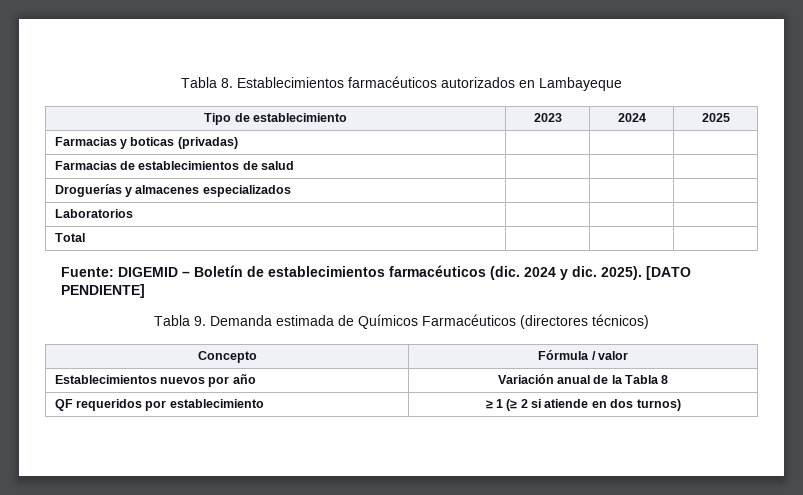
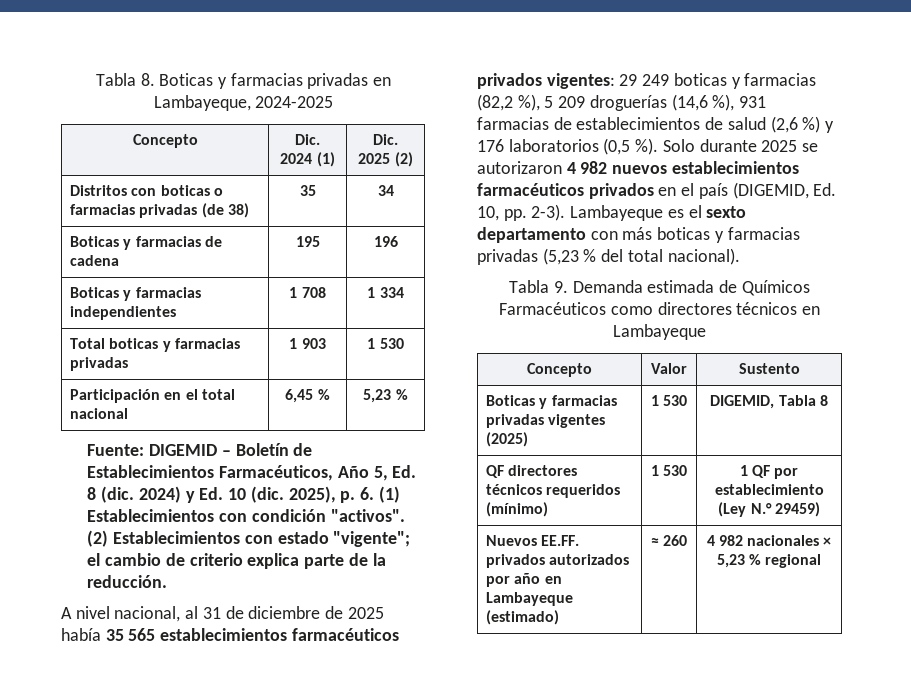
- Tabla 8. Establecimientos farmacéuticos autorizados en Lambayeque
- Tipo de establecimiento | 2023 | 2024 | 2025
- Farmacias y boticas (privadas) | | |
- Farmacias de establecimientos de salud | | |
- Droguerías y almacenes especializados | | |
- Laboratorios | | |
- Total | | |
+ Tabla 8. Boticas y farmacias privadas en Lambayeque, 2024-2025
+ Concepto | Dic. 2024 (1) | Dic. 2025 (2)
+ Distritos con boticas o farmacias privadas (de 38) | 35 | 34
+ Boticas y farmacias de cadena | 195 | 196
+ Boticas y farmacias independientes | 1 708 | 1 334
+ Total boticas y farmacias privadas | 1 903 | 1 530
+ Participación en el total nacional | 6,45 % | 5,23 %
- Fuente: DIGEMID – Boletín de establecimientos farmacéuticos (dic. 2024 y dic. 2025). [DATO PENDIENTE]
+ Fuente: DIGEMID – Boletín de Establecimientos Farmacéuticos, Año 5, Ed. 8 (dic. 2024) y Ed. 10 (dic. 2025), p. 6. (1) Establecimientos con condición "activos". (2) Establecimientos con estado "vigente"; el cambio de criterio explica parte de la reducción.
+ A nivel nacional, al 31 de diciembre de 2025 había 35 565 establecimientos farmacéuticos privados vigentes: 29 249 boticas y farmacias (82,2 %), 5 209 droguerías (14,6 %), 931 farmacias de establecimientos de salud (2,6 %) y 176 laboratorios (0,5 %). Solo durante 2025 se autorizaron 4 982 nuevos establecimientos farmacéuticos privados en el país (DIGEMID, Ed. 10, pp. 2-3). Lambayeque es el sexto departamento con más boticas y farmacias privadas (5,23 % del total nacional).
- Tabla 9. Demanda estimada de Químicos Farmacéuticos (directores técnicos)
- Concepto | Fórmula / valor
- Establecimientos nuevos por año | Variación anual de la Tabla 8
- QF requeridos por establecimiento | ≥ 1 (≥ 2 si atiende en dos turnos)
+ Tabla 9. Demanda estimada de Químicos Farmacéuticos como directores técnicos en Lambayeque
+ Concepto | Valor | Sustento
+ Boticas y farmacias privadas vigentes (2025) | 1 530 | DIGEMID, Tabla 8
+ QF directores técnicos requeridos (mínimo) | 1 530 | 1 QF por establecimiento (Ley N.° 29459)
+ Nuevos EE.FF. privados autorizados por año en Lambayeque (estimado) | ≈ 260 | 4 982 nacionales × 5,23 % regional

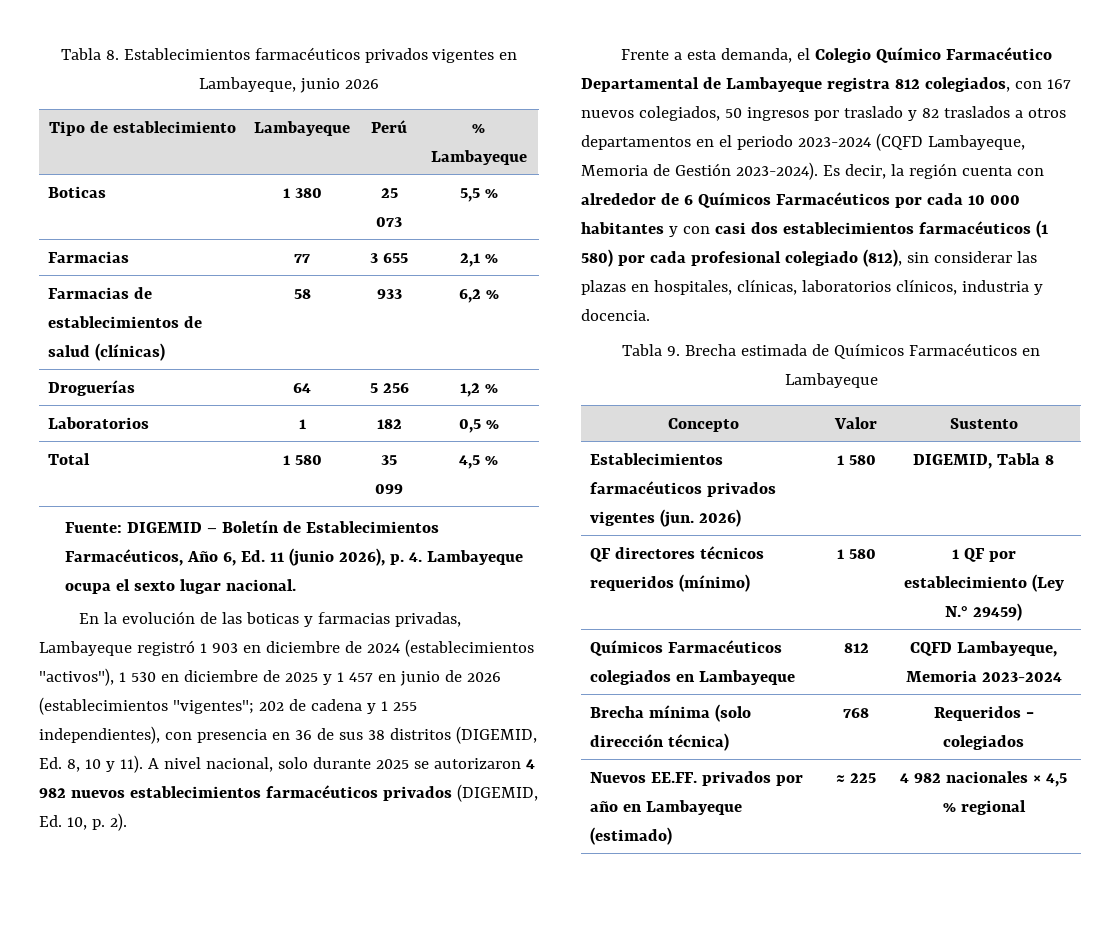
- Tabla 8. Boticas y farmacias privadas en Lambayeque, 2024-2025
- Concepto | Dic. 2024 (1) | Dic. 2025 (2)
- Distritos con boticas o farmacias privadas (de 38) | 35 | 34
- Boticas y farmacias de cadena | 195 | 196
- Boticas y farmacias independientes | 1 708 | 1 334
- Total boticas y farmacias privadas | 1 903 | 1 530
- Participación en el total nacional | 6,45 % | 5,23 %
+ Tabla 8. Establecimientos farmacéuticos privados vigentes en Lambayeque, junio 2026
+ Tipo de establecimiento | Lambayeque | Perú | % Lambayeque
+ Boticas | 1 380 | 25 073 | 5,5 %
+ Farmacias | 77 | 3 655 | 2,1 %
+ Farmacias de establecimientos de salud (clínicas) | 58 | 933 | 6,2 %
+ Droguerías | 64 | 5 256 | 1,2 %
+ Laboratorios | 1 | 182 | 0,5 %
+ Total | 1 580 | 35 099 | 4,5 %
- Fuente: DIGEMID – Boletín de Establecimientos Farmacéuticos, Año 5, Ed. 8 (dic. 2024) y Ed. 10 (dic. 2025), p. 6. (1) Establecimientos con condición "activos". (2) Establecimientos con estado "vigente"; el cambio de criterio explica parte de la reducción.
- A nivel nacional, al 31 de diciembre de 2025 había 35 565 establecimientos farmacéuticos privados vigentes: 29 249 boticas y farmacias (82,2 %), 5 209 droguerías (14,6 %), 931 farmacias de establecimientos de salud (2,6 %) y 176 laboratorios (0,5 %). Solo durante 2025 se autorizaron 4 982 nuevos establecimientos farmacéuticos privados en el país (DIGEMID, Ed. 10, pp. 2-3). Lambayeque es el sexto departamento con más boticas y farmacias privadas (5,23 % del total nacional).
+ Fuente: DIGEMID – Boletín de Establecimientos Farmacéuticos, Año 6, Ed. 11 (junio 2026), p. 4. Lambayeque ocupa el sexto lugar nacional.
+ En la evolución de las boticas y farmacias privadas, Lambayeque registró 1 903 en diciembre de 2024 (establecimientos "activos"), 1 530 en diciembre de 2025 y 1 457 en junio de 2026 (establecimientos "vigentes"; 202 de cadena y 1 255 independientes), con presencia en 36 de sus 38 distritos (DIGEMID, Ed. 8, 10 y 11). A nivel nacional, solo durante 2025 se autorizaron 4 982 nuevos establecimientos farmacéuticos privados (DIGEMID, Ed. 10, p. 2).
+ Frente a esta demanda, el Colegio Químico Farmacéutico Departamental de Lambayeque registra 812 colegiados, con 167 nuevos colegiados, 50 ingresos por traslado y 82 traslados a otros departamentos en el periodo 2023-2024 (CQFD Lambayeque, Memoria de Gestión 2023-2024). Es decir, la región cuenta con alrededor de 6 Químicos Farmacéuticos por cada 10 000 habitantes y con casi dos establecimientos farmacéuticos (1 580) por cada profesional colegiado (812), sin considerar las plazas en hospitales, clínicas, laboratorios clínicos, industria y docencia.
- Tabla 9. Demanda estimada de Químicos Farmacéuticos como directores técnicos en Lambayeque
+ Tabla 9. Brecha estimada de Químicos Farmacéuticos en Lambayeque
- Boticas y farmacias privadas vigentes (2025) | 1 530 | DIGEMID, Tabla 8
+ Establecimientos farmacéuticos privados vigentes (jun. 2026) | 1 580 | DIGEMID, Tabla 8
- QF directores técnicos requeridos (mínimo) | 1 530 | 1 QF por establecimiento (Ley N.° 29459)
+ QF directores técnicos requeridos (mínimo) | 1 580 | 1 QF por establecimiento (Ley N.° 29459)
+ Químicos Farmacéuticos colegiados en Lambayeque | 812 | CQFD Lambayeque, Memoria 2023-2024
+ Brecha mínima (solo dirección técnica) | 768 | Requeridos − colegiados
- Nuevos EE.FF. privados autorizados por año en Lambayeque (estimado) | ≈ 260 | 4 982 nacionales × 5,23 % regional
+ Nuevos EE.FF. privados por año en Lambayeque (estimado) | ≈ 225 | 4 982 nacionales × 4,5 % regional

